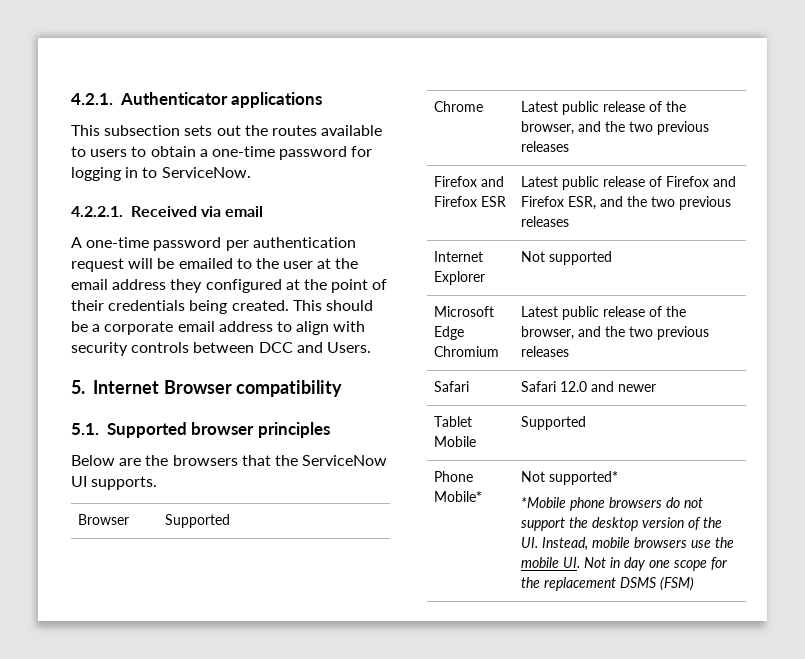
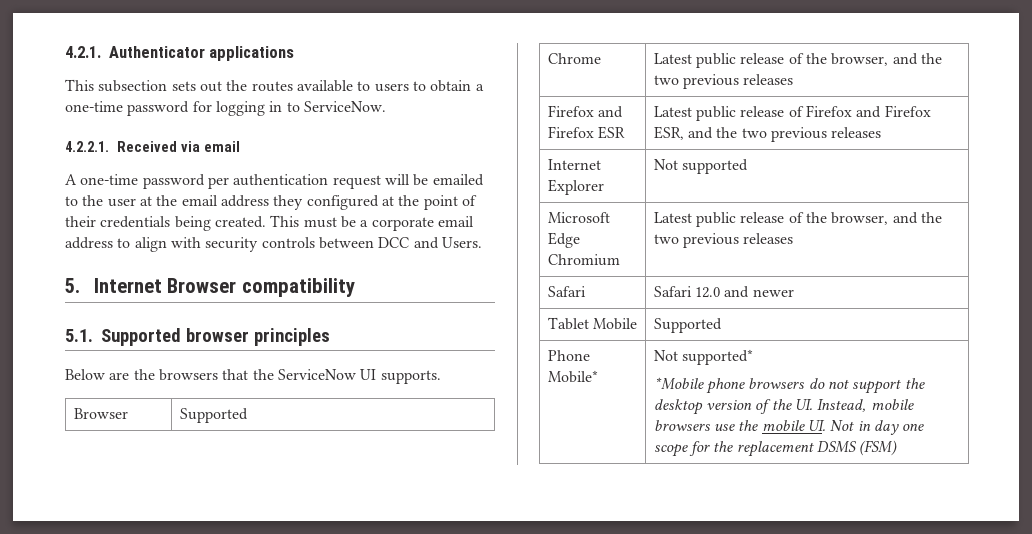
- This should be a corporate email address to align with security controls between DCC and Users.
+ This must be a corporate email address to align with security controls between DCC and Users.

